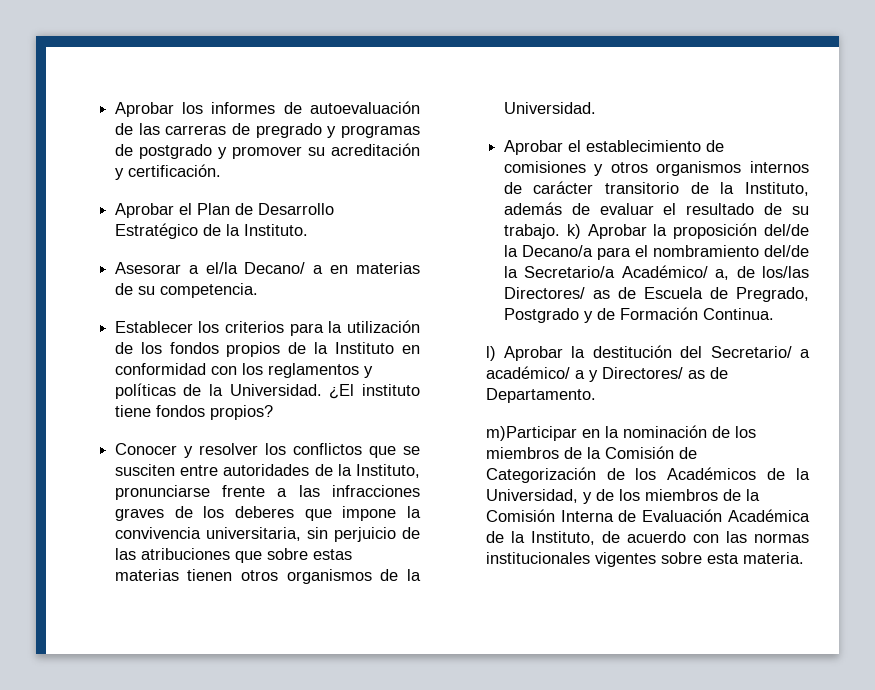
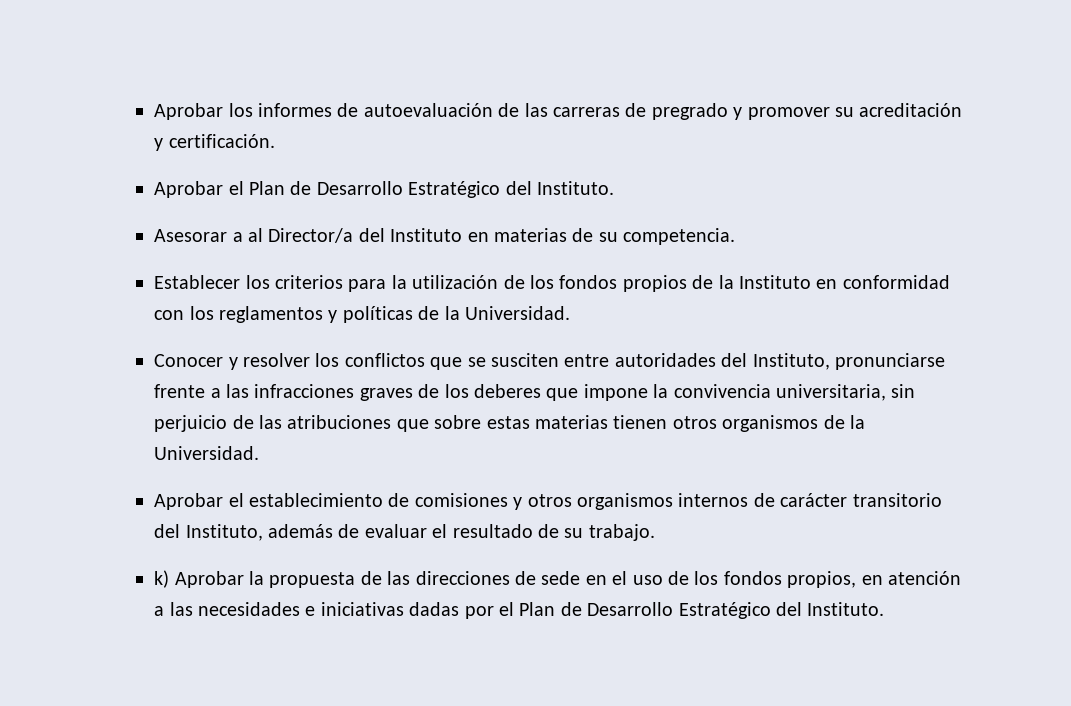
- Aprobar los informes de autoevaluación de las carreras de pregrado y programas de postgrado y promover su acreditación y certificación.
+ Aprobar los informes de autoevaluación de las carreras de pregrado y promover su acreditación y certificación.
- Aprobar el Plan de Desarrollo Estratégico de la Instituto.
+ Aprobar el Plan de Desarrollo Estratégico del Instituto.
- Asesorar a el/la Decano/ a en materias de su competencia.
+ Asesorar a al Director/a del Instituto en materias de su competencia.
- ¿El instituto tiene fondos propios?
- Conocer y resolver los conflictos que se susciten entre autoridades de la Instituto, pronunciarse frente a las infracciones graves de los deberes que impone la convivencia universitaria, sin perjuicio de las atribuciones que sobre estas materias tienen otros organismos de la Universidad.
+ Conocer y resolver los conflictos que se susciten entre autoridades del Instituto, pronunciarse frente a las infracciones graves de los deberes que impone la convivencia universitaria, sin perjuicio de las atribuciones que sobre estas materias tienen otros organismos de la Universidad.
- Aprobar el establecimiento de comisiones y otros organismos internos de carácter transitorio de la Instituto, además de evaluar el resultado de su trabajo. k) Aprobar la proposición del/de la Decano/a para el nombramiento del/de la Secretario/a Académico/ a, de los/las Directores/ as de Escuela de Pregrado, Postgrado y de Formación Continua.
- l) Aprobar la destitución del Secretario/ a académico/ a y Directores/ as de Departamento.
- m)Participar en la nominación de los miembros de la Comisión de Categorización de los Académicos de la Universidad, y de los miembros de la Comisión Interna de Evaluación Académica de la Instituto, de acuerdo con las normas institucionales vigentes sobre esta materia.
+ Aprobar el establecimiento de comisiones y otros organismos internos de carácter transitorio del Instituto, además de evaluar el resultado de su trabajo.
+ k) Aprobar la propuesta de las direcciones de sede en el uso de los fondos propios, en atención a las necesidades e iniciativas dadas por el Plan de Desarrollo Estratégico del Instituto.

